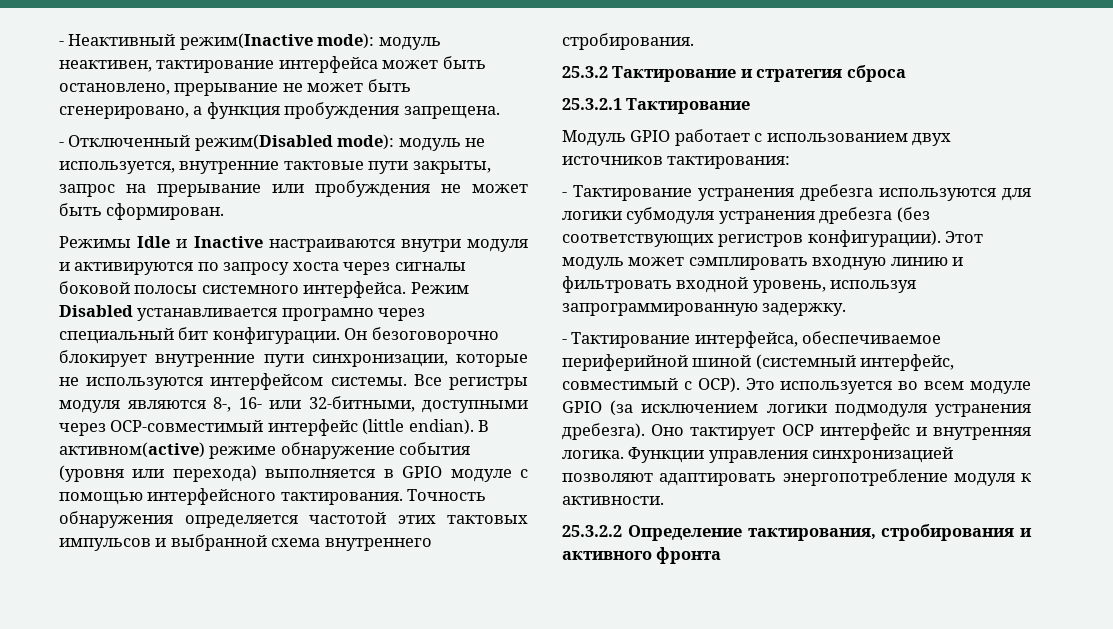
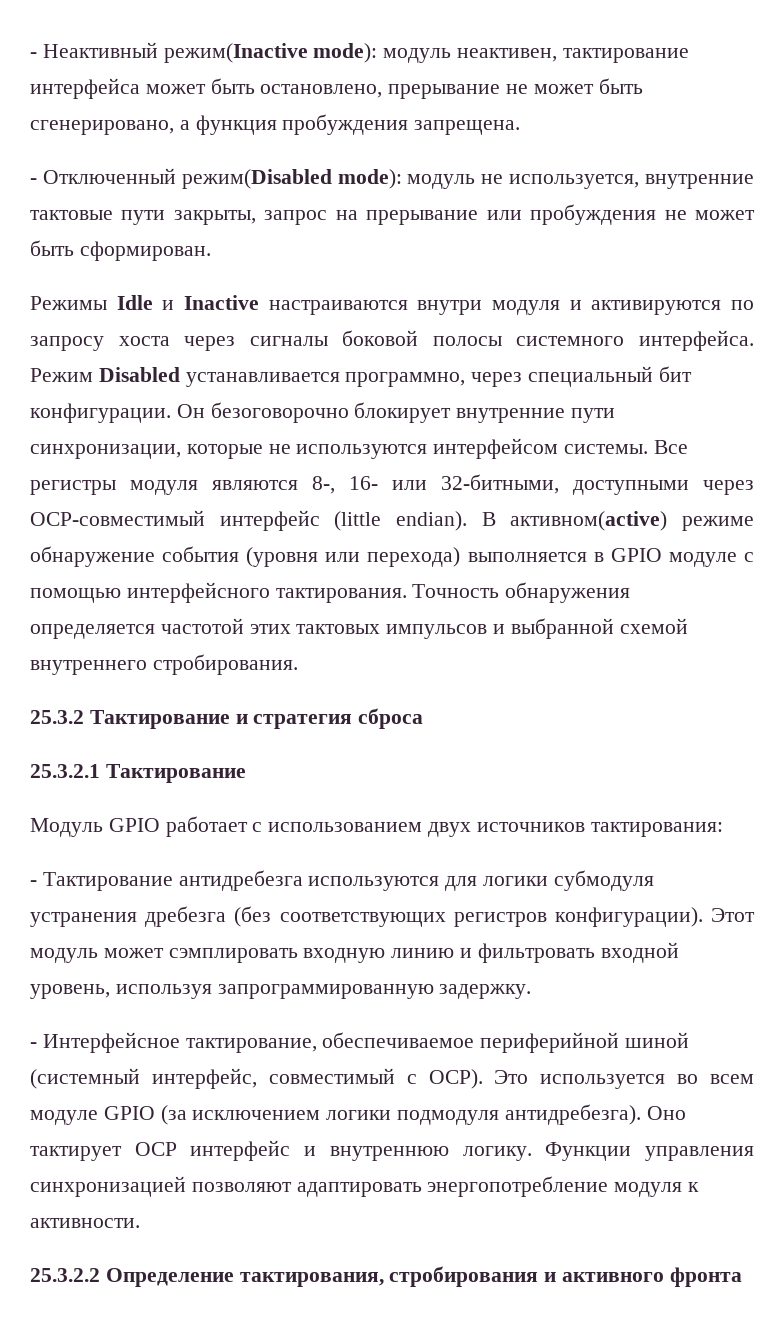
- Режим Disabled устанавливается програмно через специальный бит конфигурации.
+ Режим Disabled устанавливается программно, через специальный бит конфигурации.
- Точность обнаружения определяется частотой этих тактовых импульсов и выбранной схема внутреннего стробирования.
+ Точность обнаружения определяется частотой этих тактовых импульсов и выбранной схемой внутреннего стробирования.
- - Тактирование устранения дребезга используются для логики субмодуля устранения дребезга (без соответствующих регистров конфигурации).
+ - Тактирование антидребезга используются для логики субмодуля устранения дребезга (без соответствующих регистров конфигурации).
- - Тактирование интерфейса, обеспечиваемое периферийной шиной (системный интерфейс, совместимый с OCP).
+ - Интерфейсное тактирование, обеспечиваемое периферийной шиной (системный интерфейс, совместимый с OCP).
- Это используется во всем модуле GPIO (за исключением логики подмодуля устранения дребезга).
+ Это используется во всем модуле GPIO (за исключением логики подмодуля антидребезга).
- Оно тактирует OCP интерфейс и внутренняя логика.
+ Оно тактирует OCP интерфейс и внутреннюю логику.

